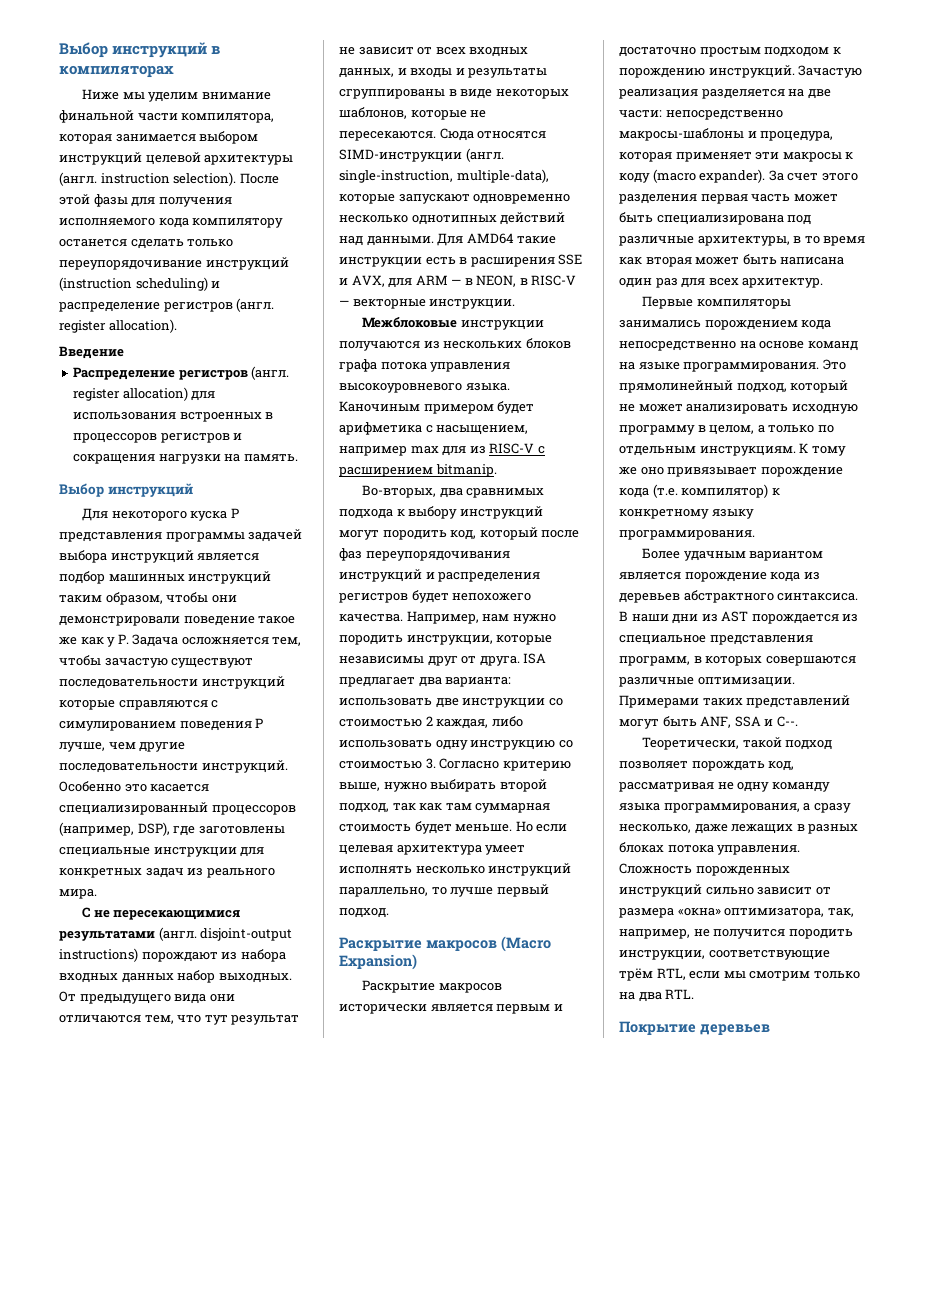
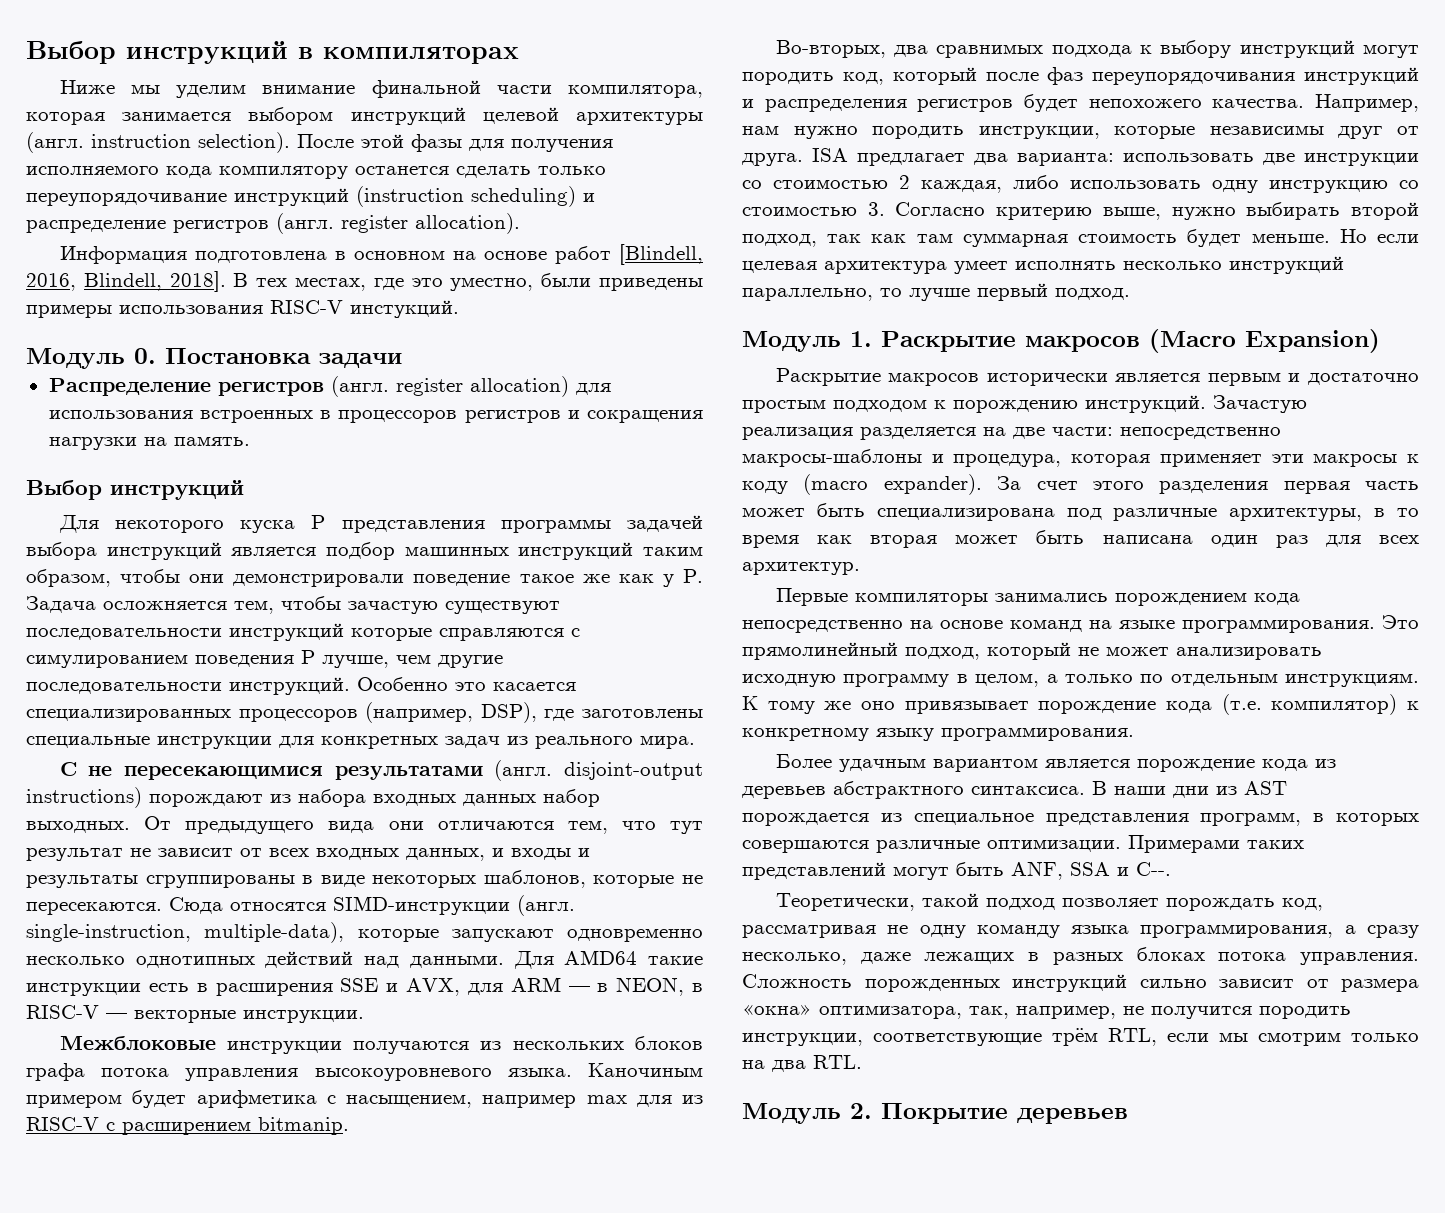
- Введение
+ Информация подготовлена в основном на основе работ [Blindell, 2016, Blindell, 2018]. В тех местах, где это уместно, были приведены примеры использования RISC-V инстукций.
+ Модуль 0. Постановка задачи
- Особенно это касается специализированный процессоров (например, DSP), где заготовлены специальные инструкции для конкретных задач из реального мира.
+ Особенно это касается специализированных процессоров (например, DSP), где заготовлены специальные инструкции для конкретных задач из реального мира.
- Раскрытие макросов (Macro Expansion)
+ Модуль 1. Раскрытие макросов (Macro Expansion)
- Покрытие деревьев
+ Модуль 2. Покрытие деревьев

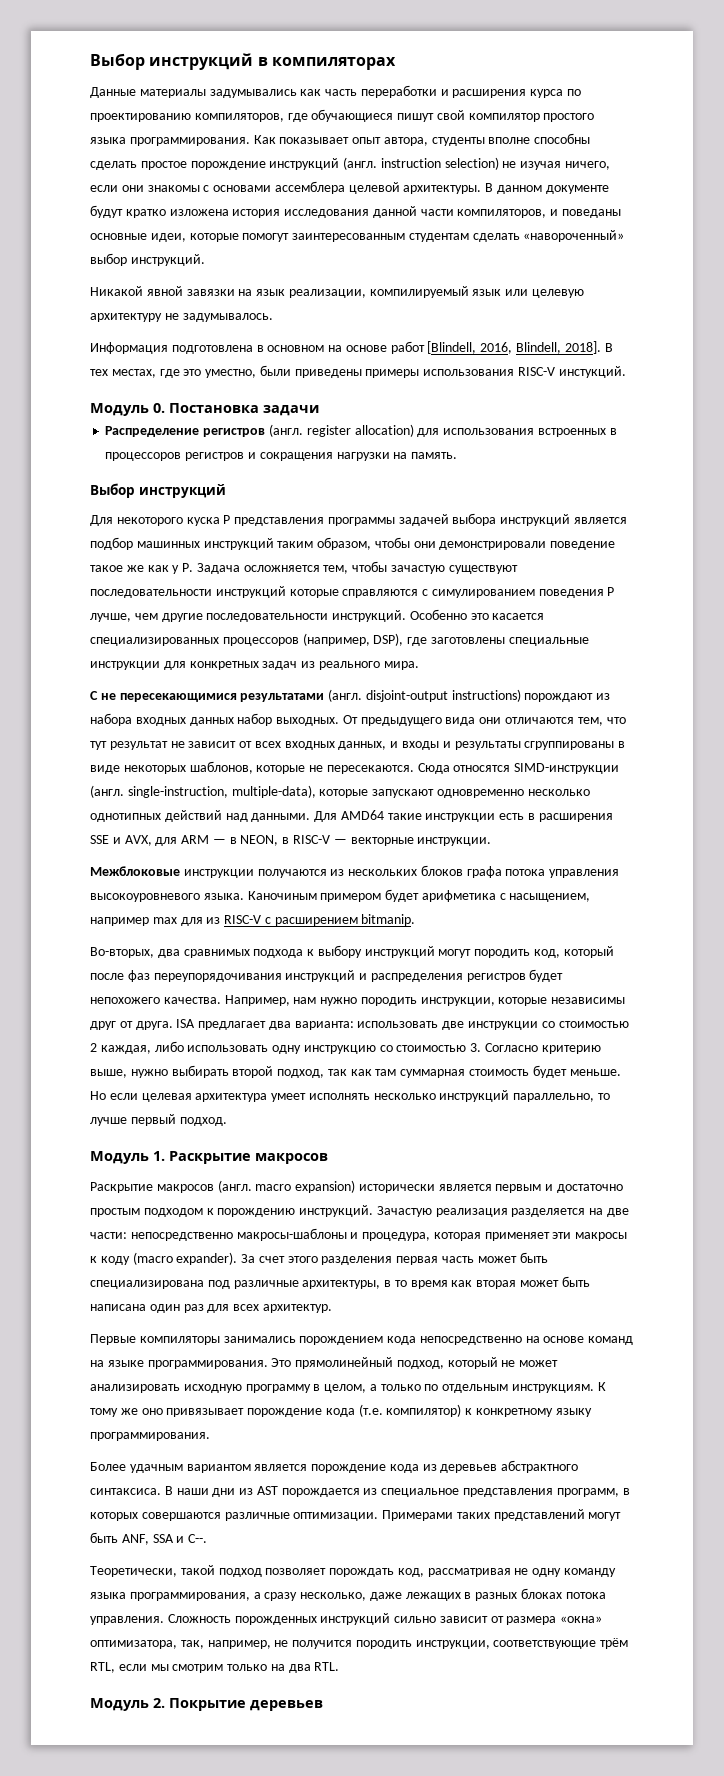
- Ниже мы уделим внимание финальной части компилятора, которая занимается выбором инструкций целевой архитектуры (англ. instruction selection). После этой фазы для получения исполняемого кода компилятору останется сделать только переупорядочивание инструкций (instruction scheduling) и распределение регистров (англ. register allocation).
+ Данные материалы задумывались как часть переработки и расширения курса по проектированию компиляторов, где обучающиеся пишут свой компилятор простого языка программирования. Как показывает опыт автора, студенты вполне способны сделать простое порождение инструкций (англ. instruction selection) не изучая ничего, если они знакомы с основами ассемблера целевой архитектуры. В данном документе будут кратко изложена история исследования данной части компиляторов, и поведаны основные идеи, которые помогут заинтересованным студентам сделать «навороченный» выбор инструкций.
+ Никакой явной завязки на язык реализации, компилируемый язык или целевую архитектуру не задумывалось.
- Модуль 1. Раскрытие макросов (Macro Expansion)
- Раскрытие макросов исторически является первым и достаточно простым подходом к порождению инструкций.
+ Модуль 1. Раскрытие макросов
+ Раскрытие макросов (англ. macro expansion) исторически является первым и достаточно простым подходом к порождению инструкций.

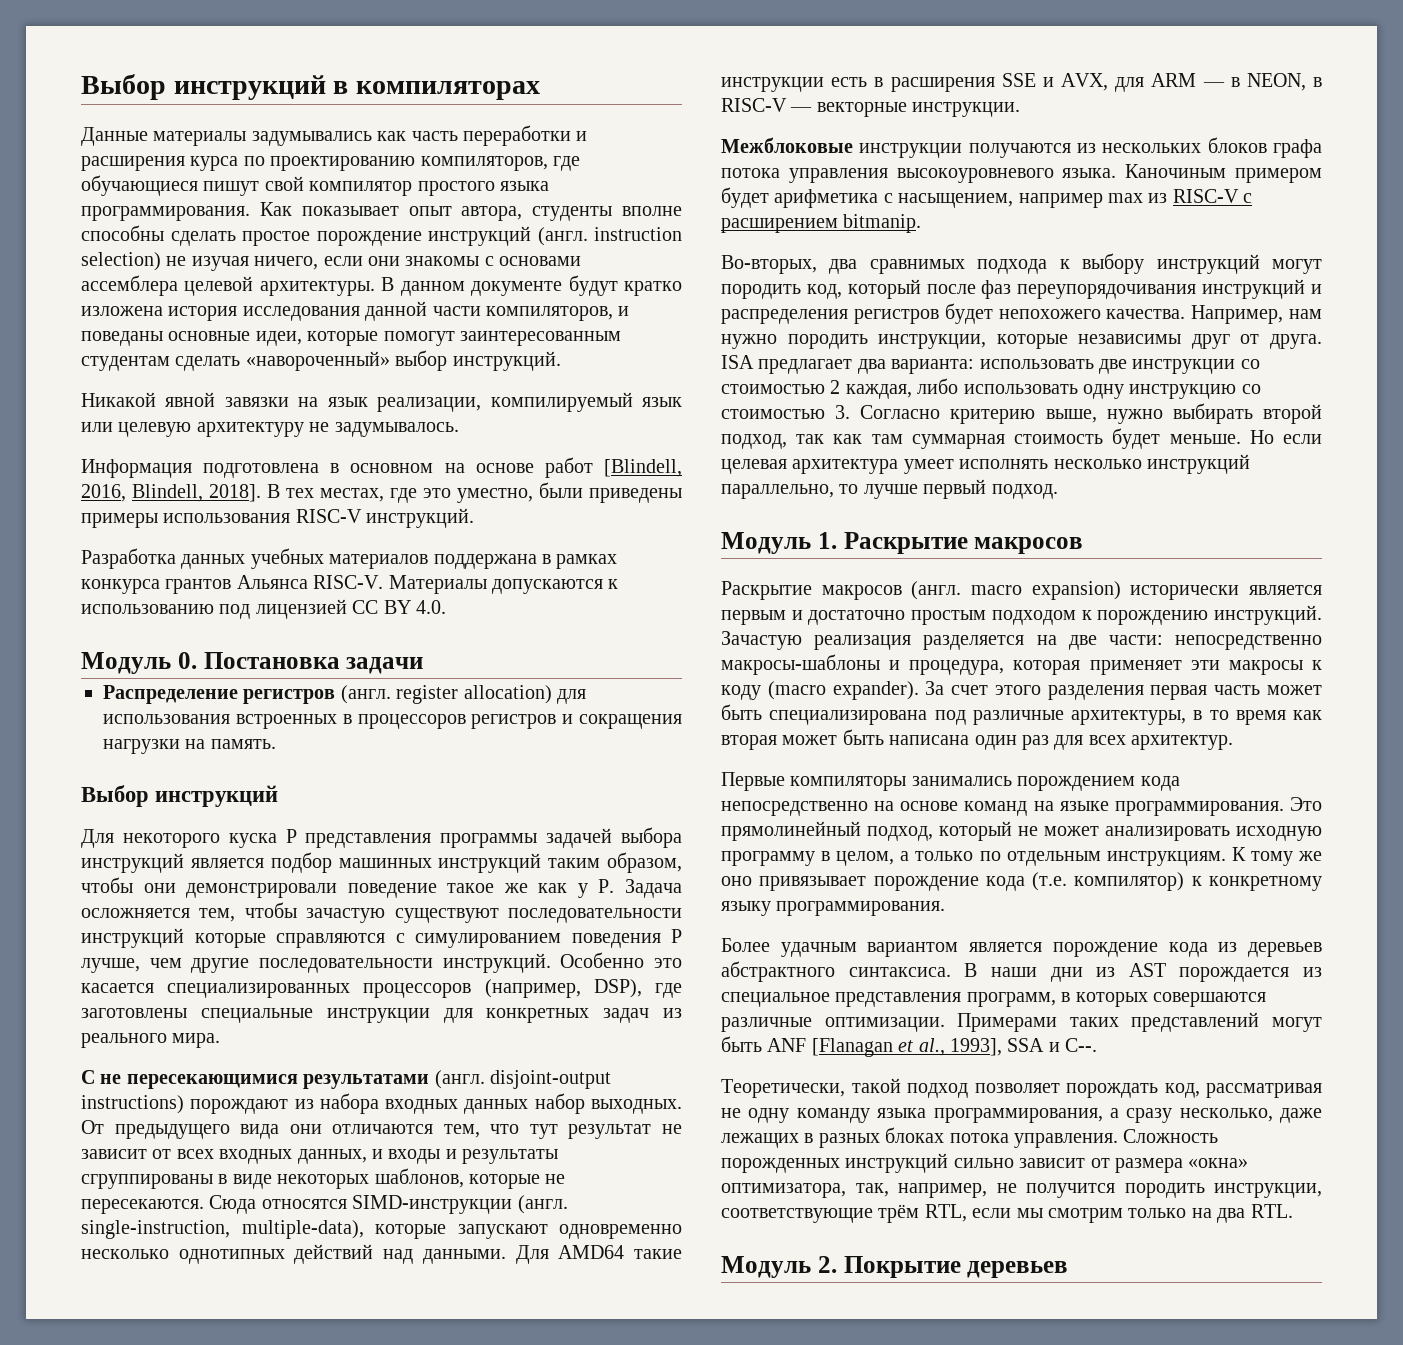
- В тех местах, где это уместно, были приведены примеры использования RISC-V инстукций.
+ В тех местах, где это уместно, были приведены примеры использования RISC-V инструкций.
+ Разработка данных учебных материалов поддержана в рамках конкурса грантов Альянса RISC-V. Материалы допускаются к использованию под лицензией CC BY 4.0.
- Каночиным примером будет арифметика с насыщением, например max для из RISC-V с расширением bitmanip.
+ Каночиным примером будет арифметика с насыщением, например max из RISC-V с расширением bitmanip.
- Примерами таких представлений могут быть ANF, SSA и C--.
+ Примерами таких представлений могут быть ANF [Flanagan et al., 1993], SSA и C--.

